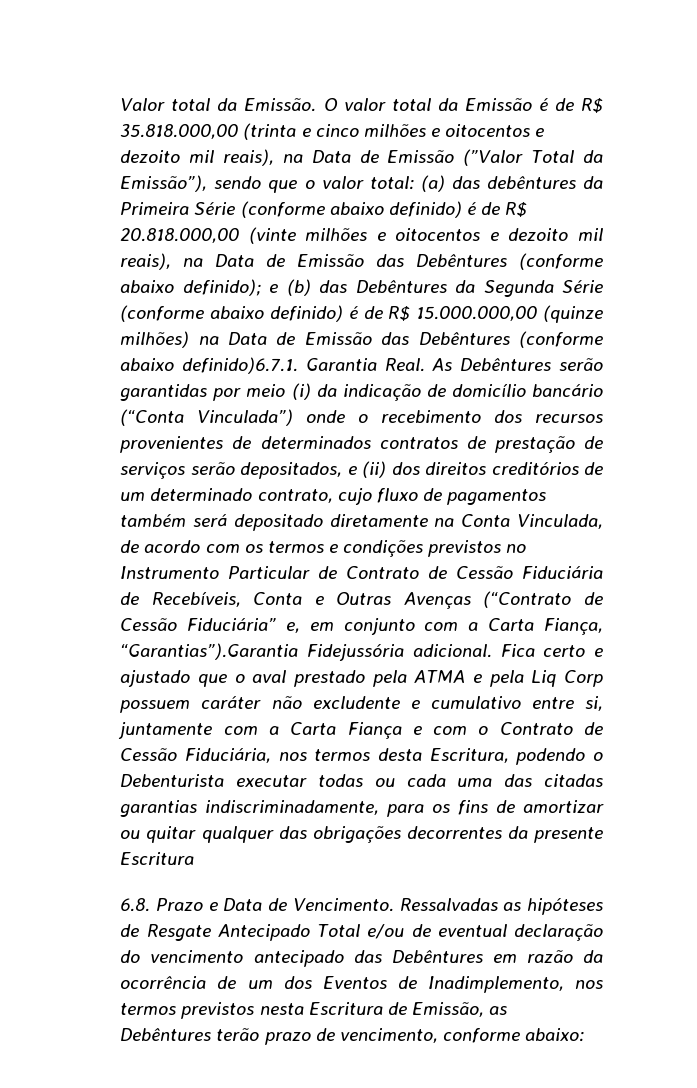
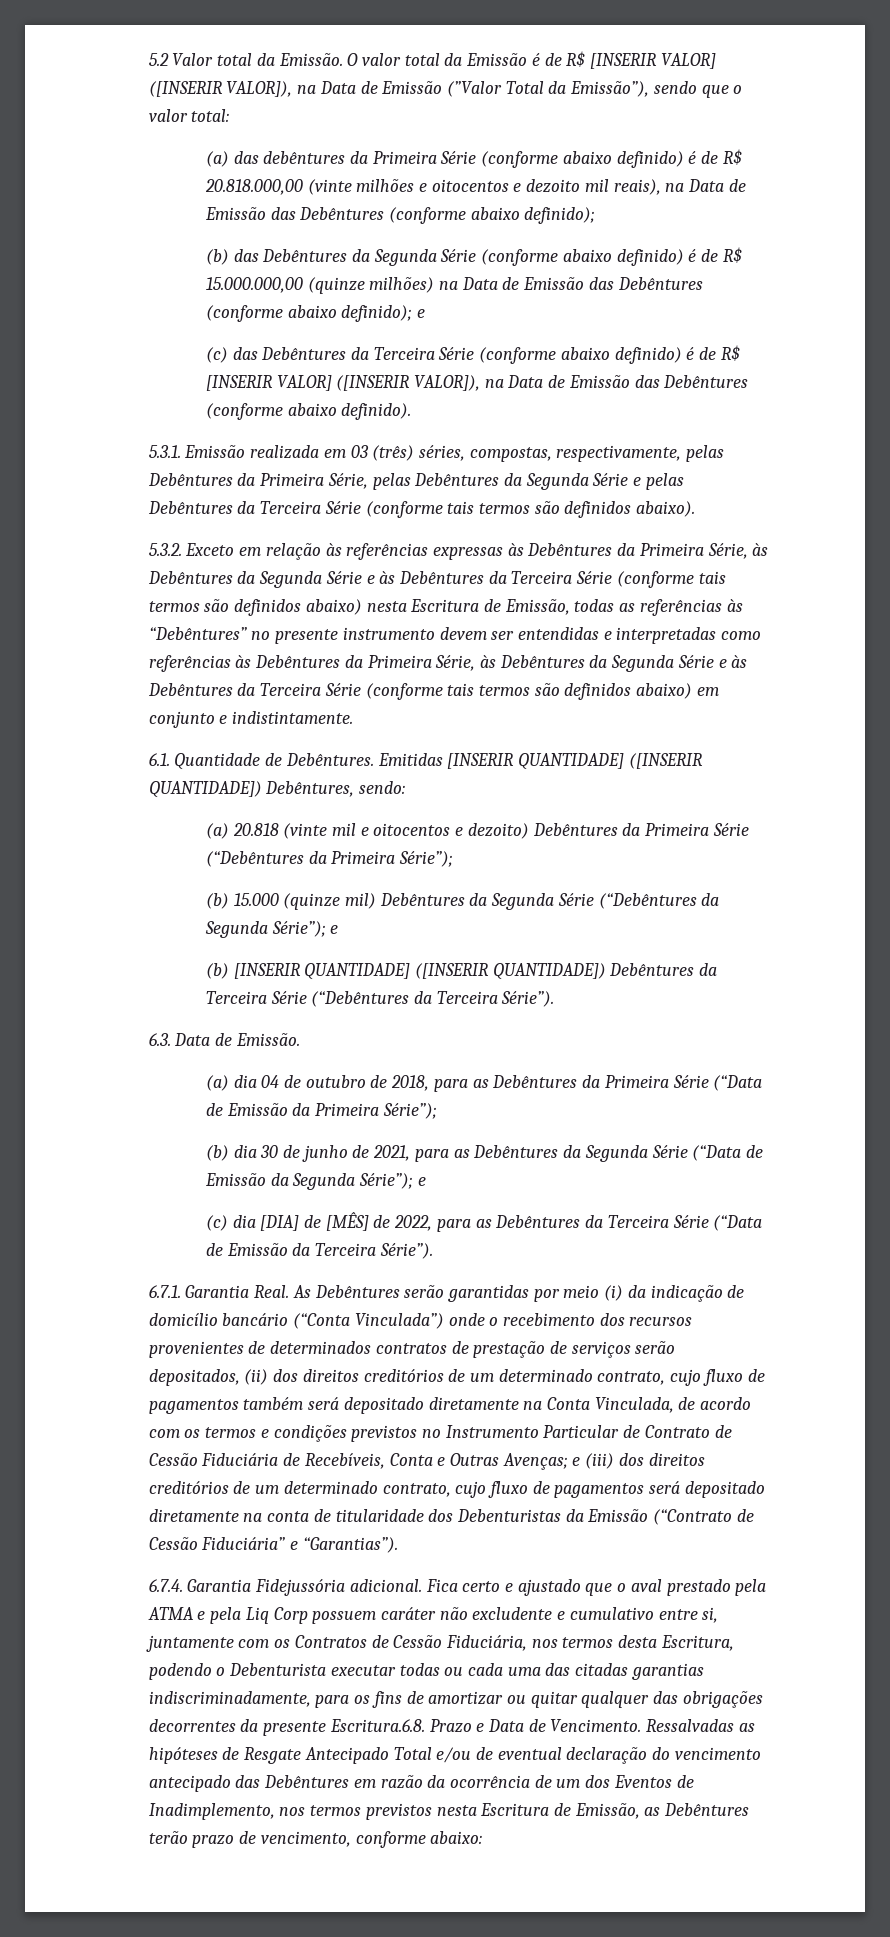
- Valor total da Emissão.
+ 5.2 Valor total da Emissão.
- O valor total da Emissão é de R$ 35.818.000,00 (trinta e cinco milhões e oitocentos e dezoito mil reais), na Data de Emissão (”Valor Total da Emissão”), sendo que o valor total: (a) das debêntures da Primeira Série (conforme abaixo definido) é de R$ 20.818.000,00 (vinte milhões e oitocentos e dezoito mil reais), na Data de Emissão das Debêntures (conforme abaixo definido); e (b) das Debêntures da Segunda Série (conforme abaixo definido) é de R$ 15.000.000,00 (quinze milhões) na Data de Emissão das Debêntures (conforme abaixo definido)6.7.1. Garantia Real.
+ O valor total da Emissão é de R$ [INSERIR VALOR] ([INSERIR VALOR]), na Data de Emissão (”Valor Total da Emissão”), sendo que o valor total:
+ (a) das debêntures da Primeira Série (conforme abaixo definido) é de R$ 20.818.000,00 (vinte milhões e oitocentos e dezoito mil reais), na Data de Emissão das Debêntures (conforme abaixo definido);
+ (b) das Debêntures da Segunda Série (conforme abaixo definido) é de R$ 15.000.000,00 (quinze milhões) na Data de Emissão das Debêntures (conforme abaixo definido); e
+ (c) das Debêntures da Terceira Série (conforme abaixo definido) é de R$ [INSERIR VALOR] ([INSERIR VALOR]), na Data de Emissão das Debêntures (conforme abaixo definido).
+ 5.3.1. Emissão realizada em 03 (três) séries, compostas, respectivamente, pelas Debêntures da Primeira Série, pelas Debêntures da Segunda Série e pelas Debêntures da Terceira Série (conforme tais termos são definidos abaixo).
+ 5.3.2. Exceto em relação às referências expressas às Debêntures da Primeira Série, às Debêntures da Segunda Série e às Debêntures da Terceira Série (conforme tais termos são definidos abaixo) nesta Escritura de Emissão, todas as referências às “Debêntures” no presente instrumento devem ser entendidas e interpretadas como referências às Debêntures da Primeira Série, às Debêntures da Segunda Série e às Debêntures da Terceira Série (conforme tais termos são definidos abaixo) em conjunto e indistintamente.
+ 6.1. Quantidade de Debêntures. Emitidas [INSERIR QUANTIDADE] ([INSERIR QUANTIDADE]) Debêntures, sendo:
+ (a) 20.818 (vinte mil e oitocentos e dezoito) Debêntures da Primeira Série (“Debêntures da Primeira Série”);
+ (b) 15.000 (quinze mil) Debêntures da Segunda Série (“Debêntures da Segunda Série”); e
+ (b) [INSERIR QUANTIDADE] ([INSERIR QUANTIDADE]) Debêntures da Terceira Série (“Debêntures da Terceira Série”).
+ 6.3. Data de Emissão.
+ (a) dia 04 de outubro de 2018, para as Debêntures da Primeira Série (“Data de Emissão da Primeira Série”);
+ (b) dia 30 de junho de 2021, para as Debêntures da Segunda Série (“Data de Emissão da Segunda Série”); e
+ (c) dia [DIA] de [MÊS] de 2022, para as Debêntures da Terceira Série (“Data de Emissão da Terceira Série”).
+ 6.7.1. Garantia Real.
- As Debêntures serão garantidas por meio (i) da indicação de domicílio bancário (“Conta Vinculada”) onde o recebimento dos recursos provenientes de determinados contratos de prestação de serviços serão depositados, e (ii) dos direitos creditórios de um determinado contrato, cujo fluxo de pagamentos também será depositado diretamente na Conta Vinculada, de acordo com os termos e condições previstos no Instrumento Particular de Contrato de Cessão Fiduciária de Recebíveis, Conta e Outras Avenças (“Contrato de Cessão Fiduciária” e, em conjunto com a Carta Fiança, “Garantias”).Garantia Fidejussória adicional.
+ As Debêntures serão garantidas por meio (i) da indicação de domicílio bancário (“Conta Vinculada”) onde o recebimento dos recursos provenientes de determinados contratos de prestação de serviços serão depositados, (ii) dos direitos creditórios de um determinado contrato, cujo fluxo de pagamentos também será depositado diretamente na Conta Vinculada, de acordo com os termos e condições previstos no Instrumento Particular de Contrato de Cessão Fiduciária de Recebíveis, Conta e Outras Avenças; e (iii) dos direitos creditórios de um determinado contrato, cujo fluxo de pagamentos será depositado diretamente na conta de titularidade dos Debenturistas da Emissão (“Contrato de Cessão Fiduciária” e “Garantias”).
+ 6.7.4. Garantia Fidejussória adicional.
- Fica certo e ajustado que o aval prestado pela ATMA e pela Liq Corp possuem caráter não excludente e cumulativo entre si, juntamente com a Carta Fiança e com o Contrato de Cessão Fiduciária, nos termos desta Escritura, podendo o Debenturista executar todas ou cada uma das citadas garantias indiscriminadamente, para os fins de amortizar ou quitar qualquer das obrigações decorrentes da presente Escritura
- 6.8. Prazo e Data de Vencimento.
+ Fica certo e ajustado que o aval prestado pela ATMA e pela Liq Corp possuem caráter não excludente e cumulativo entre si, juntamente com os Contratos de Cessão Fiduciária, nos termos desta Escritura, podendo o Debenturista executar todas ou cada uma das citadas garantias indiscriminadamente, para os fins de amortizar ou quitar qualquer das obrigações decorrentes da presente Escritura.6.8. Prazo e Data de Vencimento.

